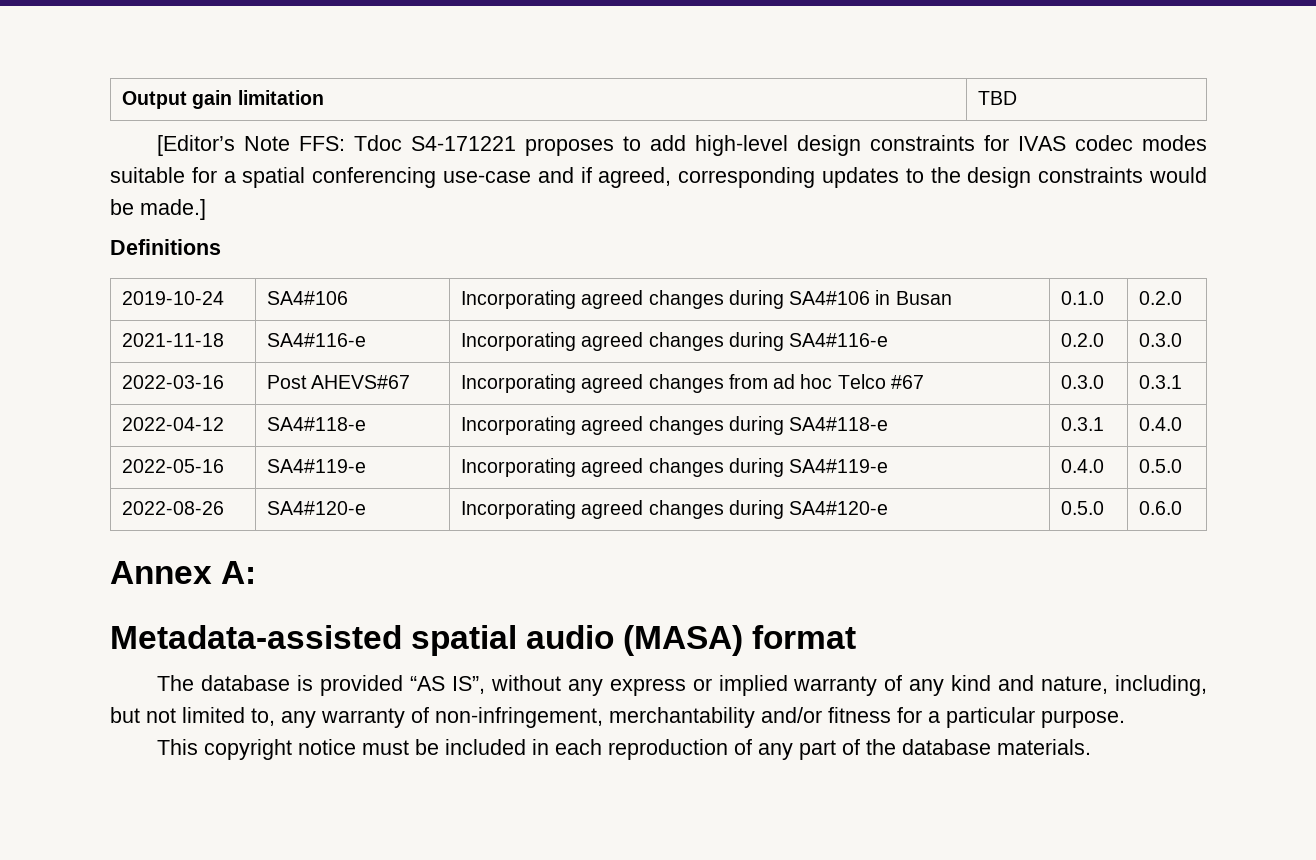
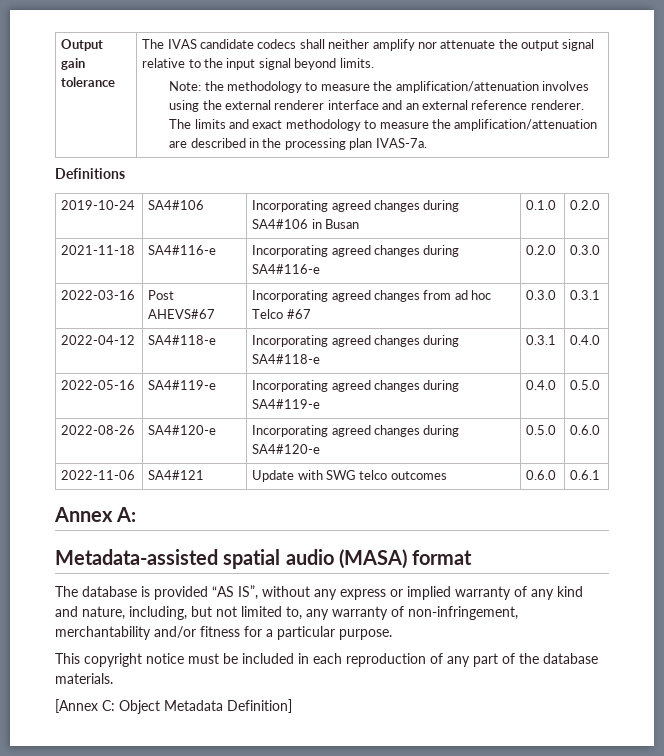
- Output gain limitation | TBD
- [Editor’s Note FFS: Tdoc S4-171221 proposes to add high-level design constraints for IVAS codec modes suitable for a spatial conferencing use-case and if agreed, corresponding updates to the design constraints would be made.]
+ Output gain tolerance | The IVAS candidate codecs shall neither amplify nor attenuate the output signal relative to the input signal beyond limits.
+ Note: the methodology to measure the amplification/attenuation involves using the external renderer interface and an external reference renderer. The limits and exact methodology to measure the amplification/attenuation are described in the processing plan IVAS-7a.
+ 2022-11-06 | SA4#121 | Update with SWG telco outcomes | 0.6.0 | 0.6.1
+ [Annex C: Object Metadata Definition]

